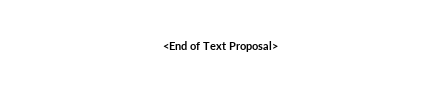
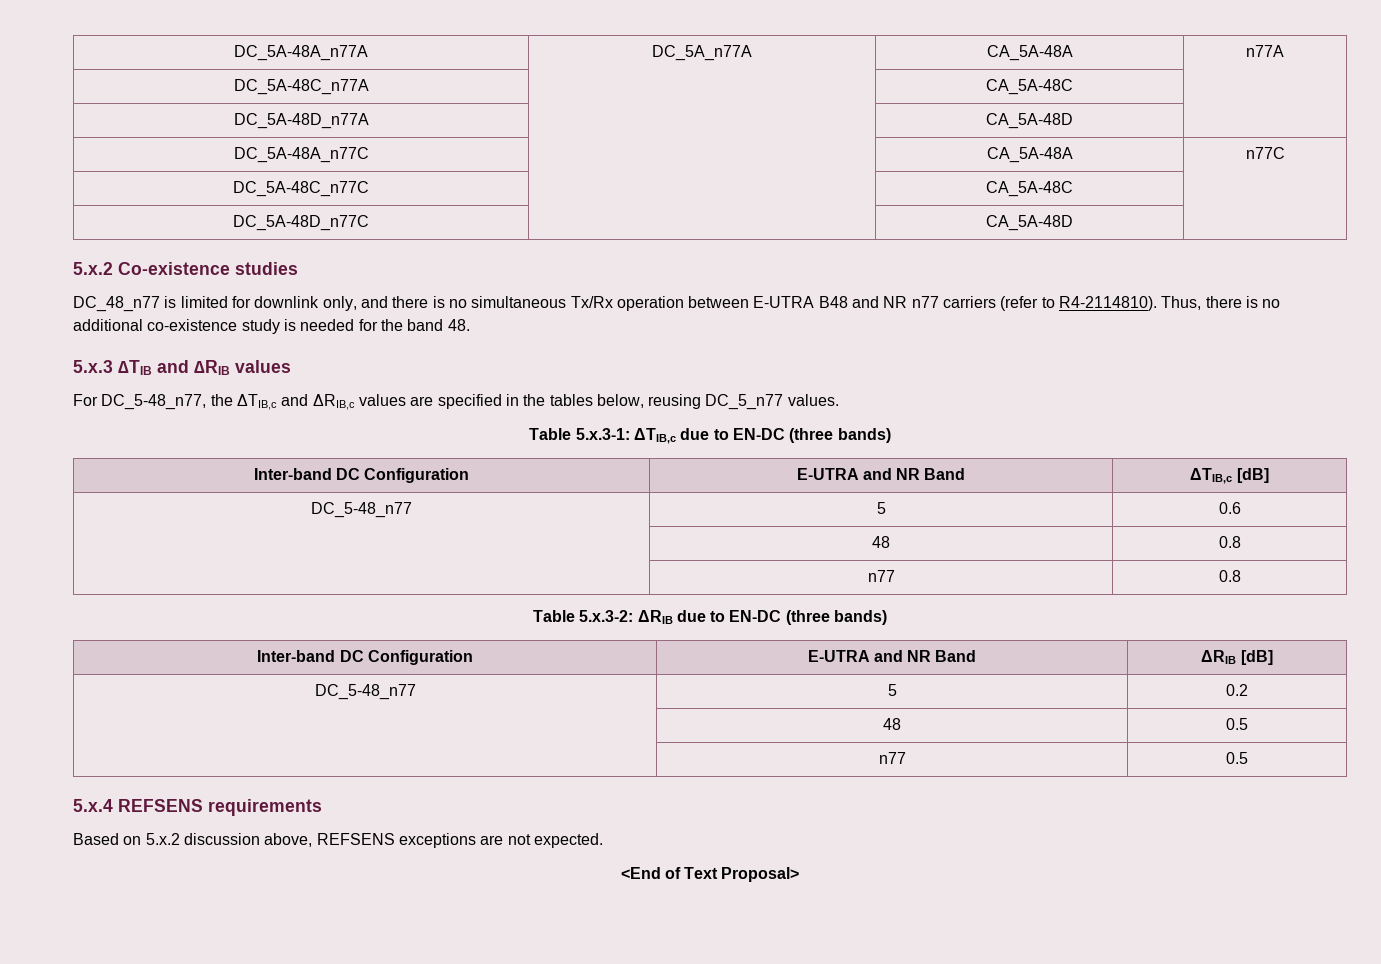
+ DC_5A-48A_n77A | DC_5A_n77A | CA_5A-48A | n77A
+ DC_5A-48C_n77A | | CA_5A-48C |
+ DC_5A-48D_n77A | | CA_5A-48D |
+ DC_5A-48A_n77C | | CA_5A-48A | n77C
+ DC_5A-48C_n77C | | CA_5A-48C |
+ DC_5A-48D_n77C | | CA_5A-48D |
+ 5.x.2 Co-existence studies
+ DC_48_n77 is limited for downlink only, and there is no simultaneous Tx/Rx operation between E-UTRA B48 and NR n77 carriers (refer to R4-2114810). Thus, there is no additional co-existence study is needed for the band 48.
+ 5.x.3 ∆TIB and ∆RIB values
+ For DC_5-48_n77, the ΔTIB,c and ΔRIB,c values are specified in the tables below, reusing DC_5_n77 values.
+ Table 5.x.3-1: ΔTIB,c due to EN-DC (three bands)
+ Inter-band DC Configuration | E-UTRA and NR Band | ΔTIB,c [dB]
+ DC_5-48_n77 | 5 | 0.6
+ | 48 | 0.8
+ | n77 | 0.8
+ Table 5.x.3-2: ΔRIB due to EN-DC (three bands)
+ Inter-band DC Configuration | E-UTRA and NR Band | ΔRIB [dB]
+ DC_5-48_n77 | 5 | 0.2
+ | 48 | 0.5
+ | n77 | 0.5
+ 5.x.4 REFSENS requirements
+ Based on 5.x.2 discussion above, REFSENS exceptions are not expected.

